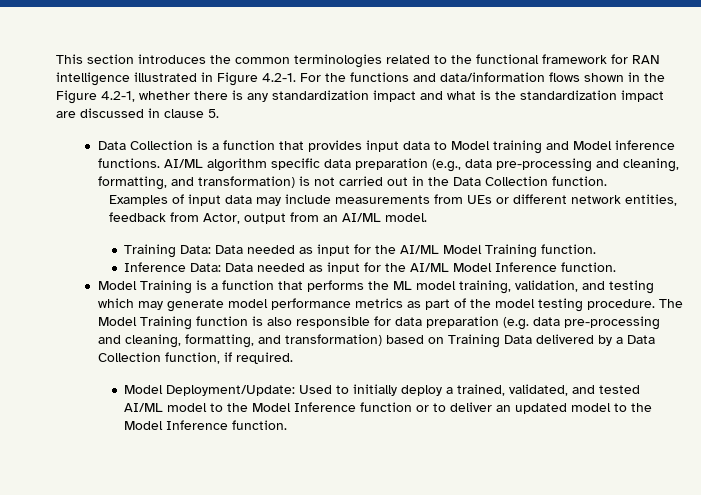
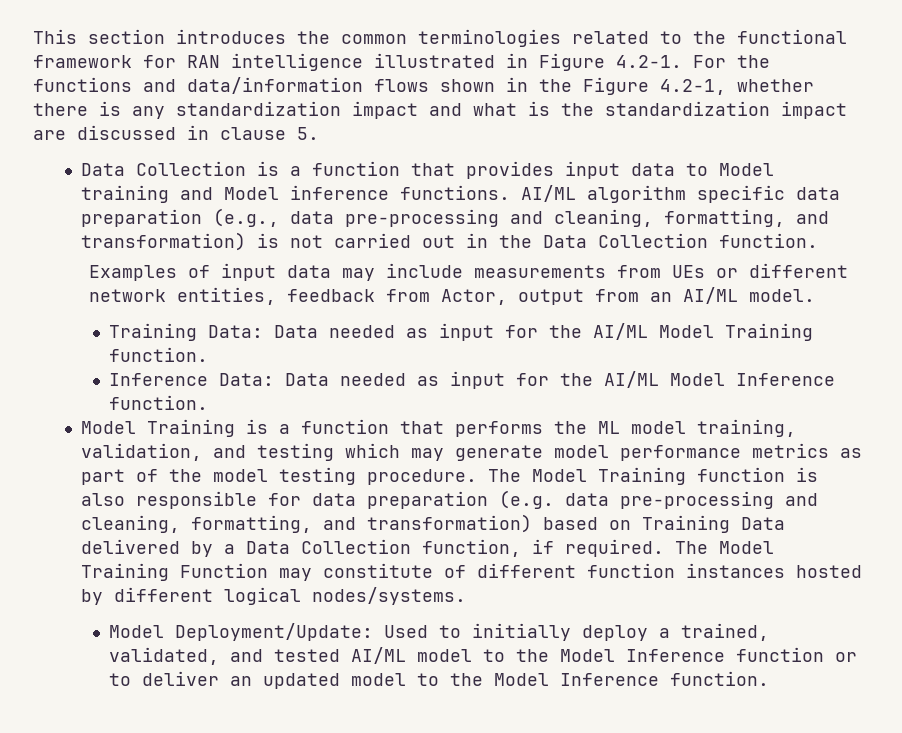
+ The Model Training Function may constitute of different function instances hosted by different logical nodes/systems.

